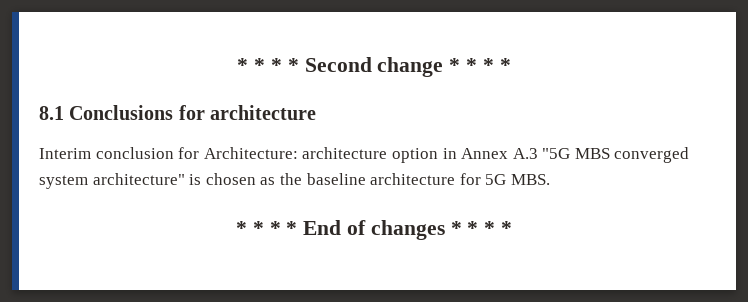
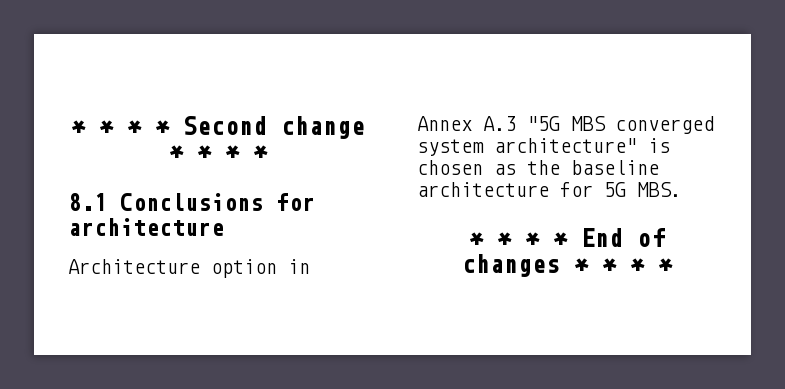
- Interim conclusion for Architecture: architecture option in Annex A.3 "5G MBS converged system architecture" is chosen as the baseline architecture for 5G MBS.
+ Architecture option in Annex A.3 "5G MBS converged system architecture" is chosen as the baseline architecture for 5G MBS.

